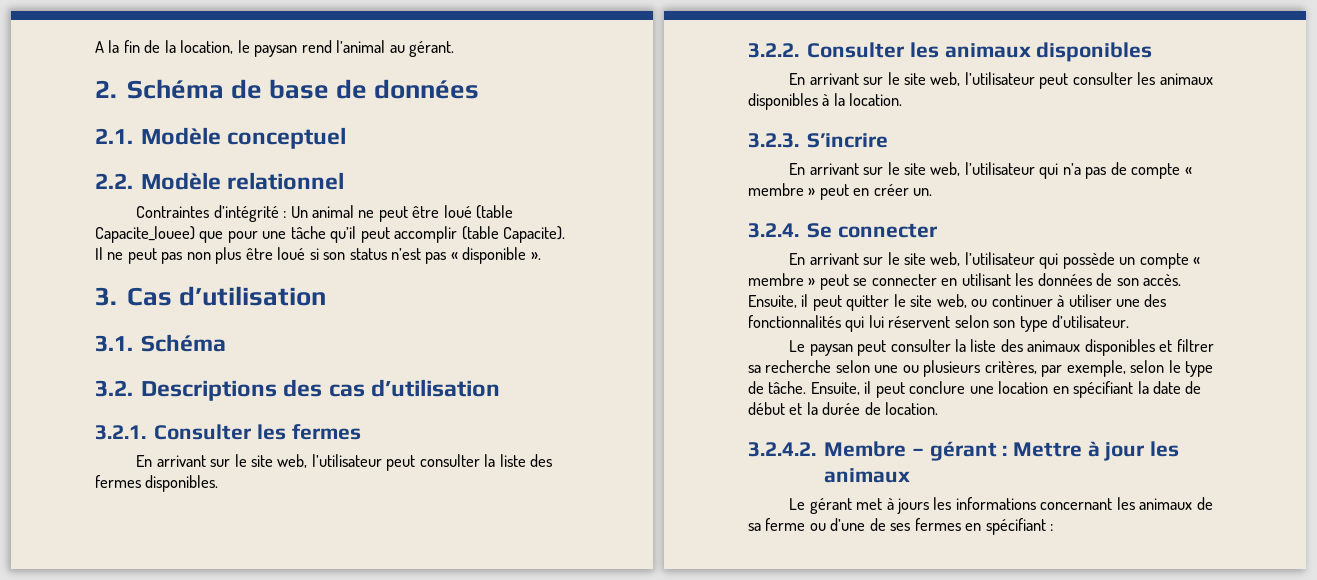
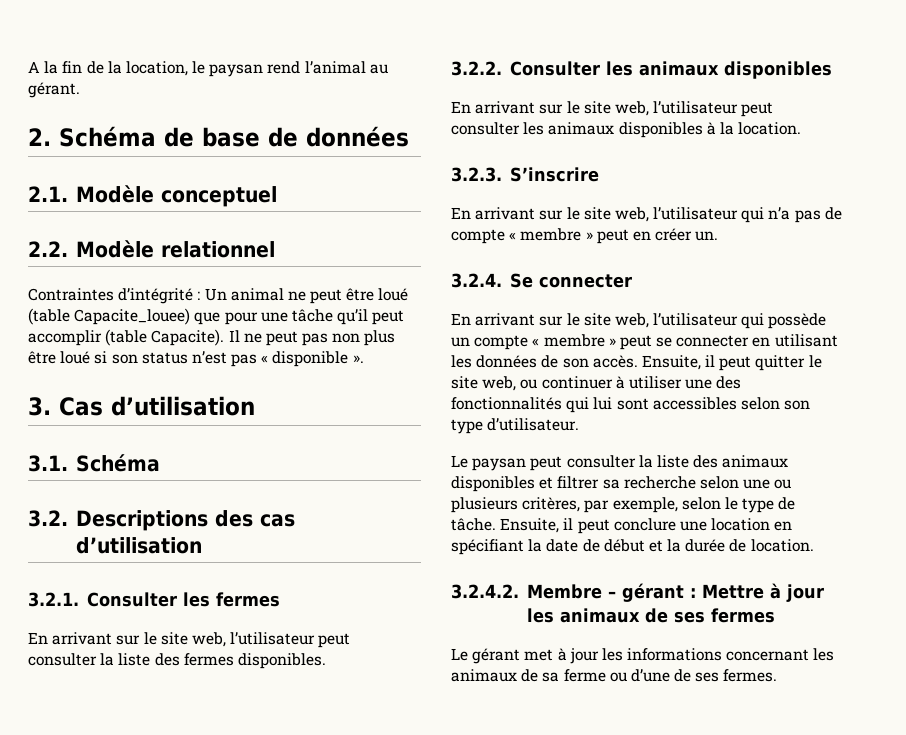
- 3.2.3. S’incrire
+ 3.2.3. S’inscrire
- Ensuite, il peut quitter le site web, ou continuer à utiliser une des fonctionnalités qui lui réservent selon son type d’utilisateur.
+ Ensuite, il peut quitter le site web, ou continuer à utiliser une des fonctionnalités qui lui sont accessibles selon son type d’utilisateur.
- 3.2.4.2. Membre – gérant : Mettre à jour les animaux
+ 3.2.4.2. Membre – gérant : Mettre à jour les animaux de ses fermes
- Le gérant met à jours les informations concernant les animaux de sa ferme ou d’une de ses fermes en spécifiant :
+ Le gérant met à jour les informations concernant les animaux de sa ferme ou d’une de ses fermes.

